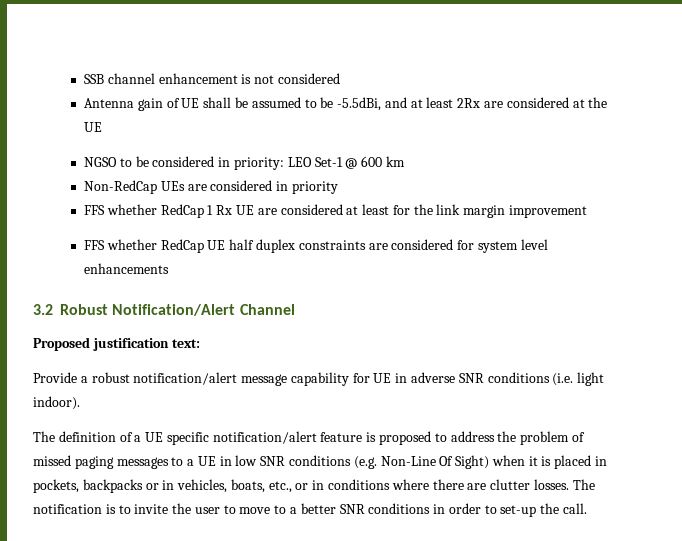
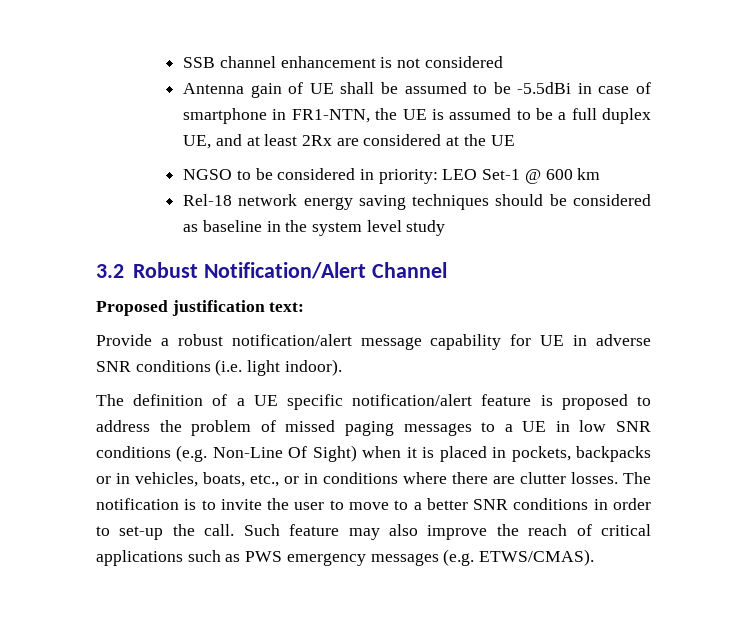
- Antenna gain of UE shall be assumed to be -5.5dBi, and at least 2Rx are considered at the UE
+ Antenna gain of UE shall be assumed to be -5.5dBi in case of smartphone in FR1-NTN, the UE is assumed to be a full duplex UE, and at least 2Rx are considered at the UE
- Non-RedCap UEs are considered in priority
- FFS whether RedCap 1 Rx UE are considered at least for the link margin improvement
- FFS whether RedCap UE half duplex constraints are considered for system level enhancements
+ Rel-18 network energy saving techniques should be considered as baseline in the system level study
+ Such feature may also improve the reach of critical applications such as PWS emergency messages (e.g. ETWS/CMAS).

